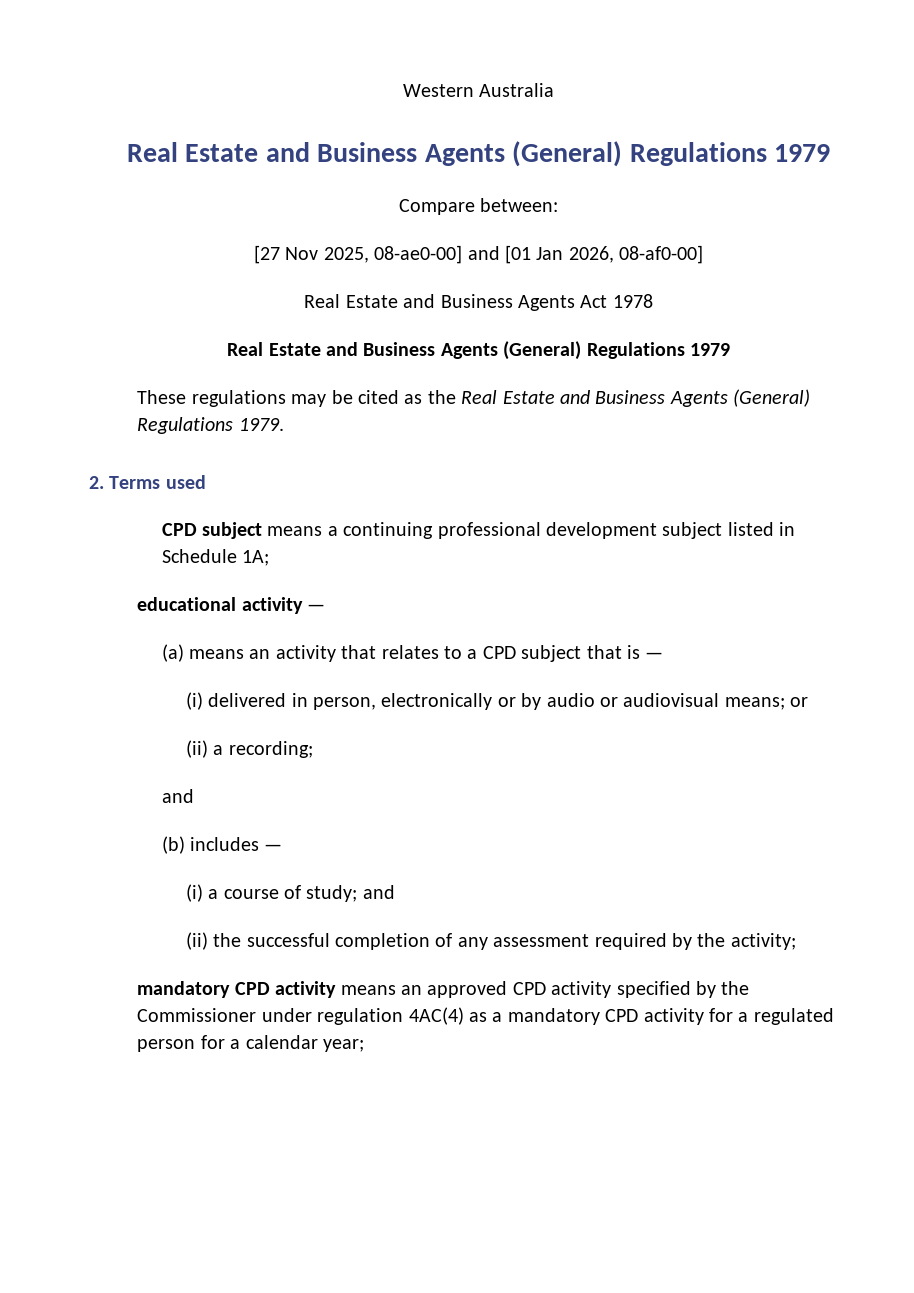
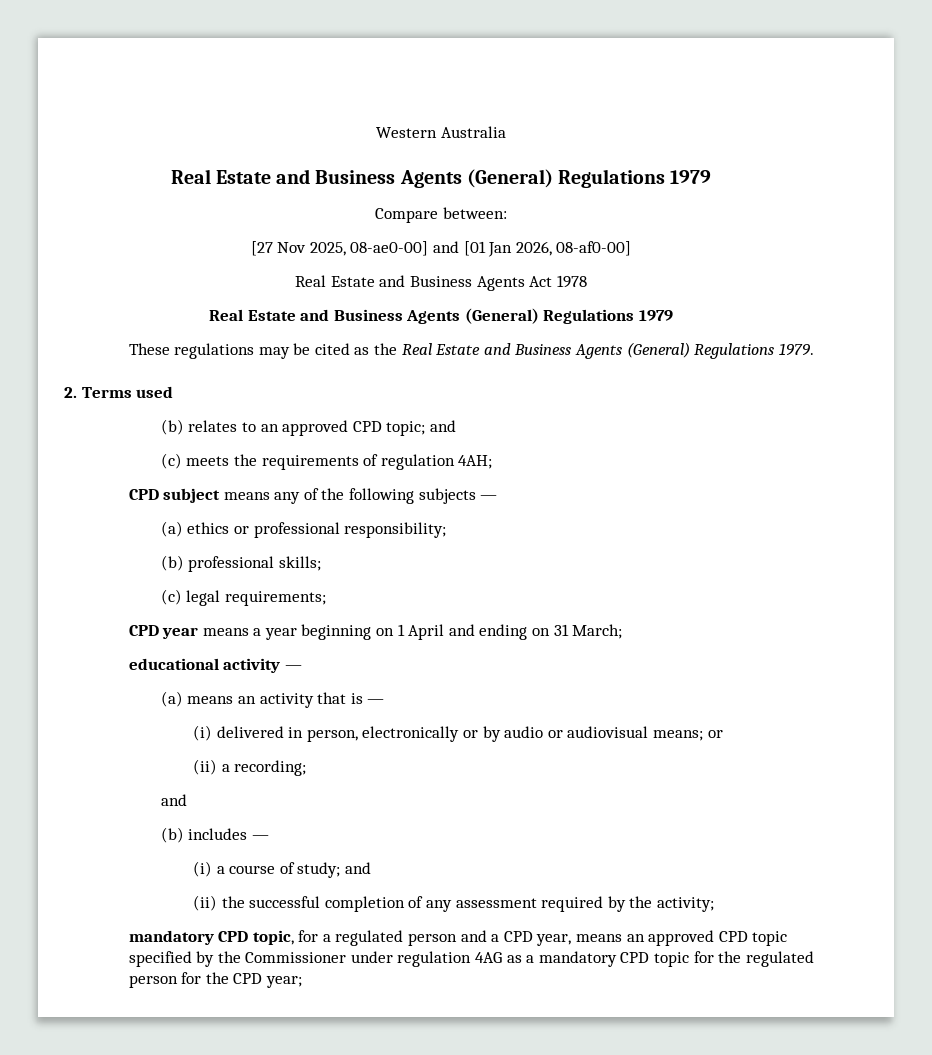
- CPD subject means a continuing professional development subject listed in Schedule 1A;
+ (b) relates to an approved CPD topic; and
+ (c) meets the requirements of regulation 4AH;
+ CPD subject means any of the following subjects —
+ (a) ethics or professional responsibility;
+ (b) professional skills;
+ (c) legal requirements;
+ CPD year means a year beginning on 1 April and ending on 31 March;
- (a) means an activity that relates to a CPD subject that is —
+ (a) means an activity that is —
- mandatory CPD activity means an approved CPD activity specified by the Commissioner under regulation 4AC(4) as a mandatory CPD activity for a regulated person for a calendar year;
+ mandatory CPD topic, for a regulated person and a CPD year, means an approved CPD topic specified by the Commissioner under regulation 4AG as a mandatory CPD topic for the regulated person for the CPD year;

